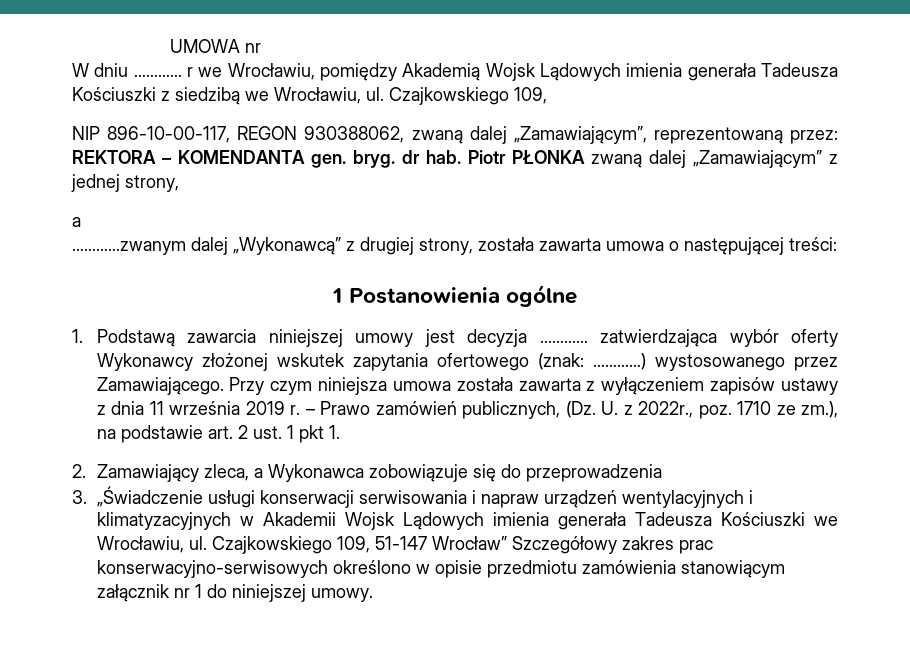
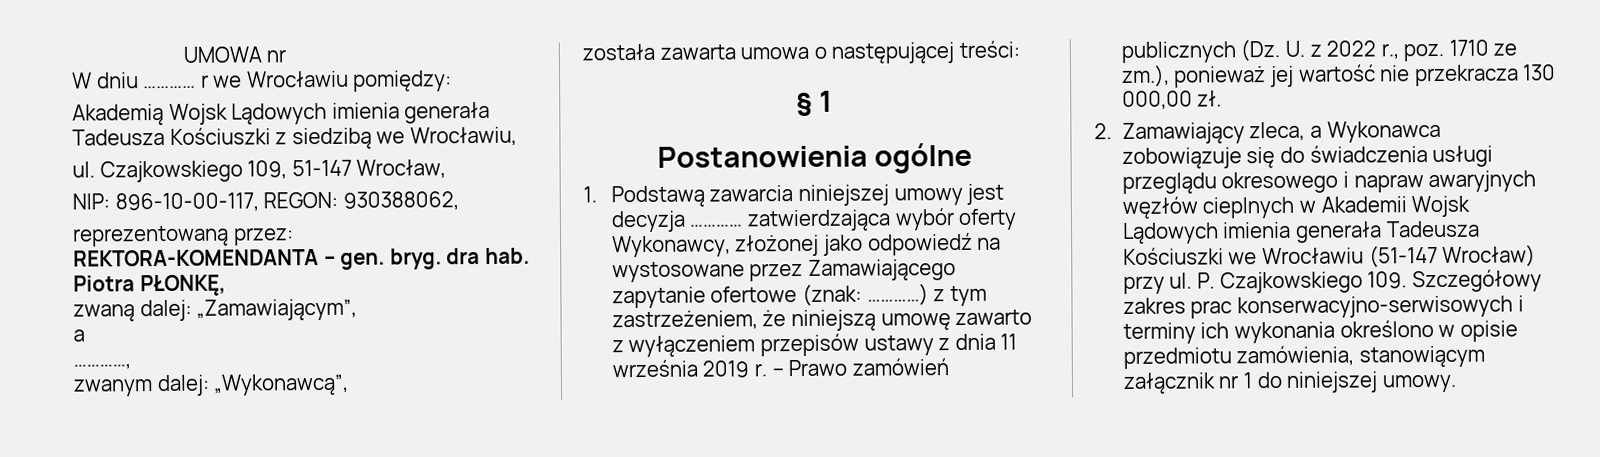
- W dniu ………… r we Wrocławiu, pomiędzy Akademią Wojsk Lądowych imienia generała Tadeusza Kościuszki z siedzibą we Wrocławiu, ul. Czajkowskiego 109,
- NIP 896-10-00-117, REGON 930388062, zwaną dalej „Zamawiającym”, reprezentowaną przez: REKTORA – KOMENDANTA gen. bryg. dr hab. Piotr PŁONKA zwaną dalej „Zamawiającym” z jednej strony,
+ W dniu ………… r we Wrocławiu pomiędzy:
+ Akademią Wojsk Lądowych imienia generała Tadeusza Kościuszki z siedzibą we Wrocławiu,
+ ul. Czajkowskiego 109, 51-147 Wrocław,
+ NIP: 896-10-00-117, REGON: 930388062,
+ reprezentowaną przez: REKTORA-KOMENDANTA – gen. bryg. dra hab. Piotra PŁONKĘ,
+ zwaną dalej: „Zamawiającym”,
  a
- …………zwanym dalej „Wykonawcą” z drugiej strony, została zawarta umowa o następującej treści:
+ …………,
+ zwanym dalej: „Wykonawcą”,
+ została zawarta umowa o następującej treści:
- 1 Postanowienia ogólne
+ § 1
+ Postanowienia ogólne
- 1. Podstawą zawarcia niniejszej umowy jest decyzja ………… zatwierdzająca wybór oferty Wykonawcy złożonej wskutek zapytania ofertowego (znak: …………) wystosowanego przez Zamawiającego. Przy czym niniejsza umowa została zawarta z wyłączeniem zapisów ustawy z dnia 11 września 2019 r.
+ 1. Podstawą zawarcia niniejszej umowy jest decyzja ………… zatwierdzająca wybór oferty Wykonawcy, złożonej jako odpowiedź na wystosowane przez Zamawiającego zapytanie ofertowe (znak: …………) z tym zastrzeżeniem, że niniejszą umowę zawarto z wyłączeniem przepisów ustawy z dnia 11 września 2019 r.
- – Prawo zamówień publicznych, (Dz. U. z 2022r., poz. 1710 ze zm.), na podstawie art. 2 ust. 1 pkt 1.
+ – Prawo zamówień publicznych (Dz. U. z 2022 r., poz. 1710 ze zm.), ponieważ jej wartość nie przekracza 130 000,00 zł.
- 2. Zamawiający zleca, a Wykonawca zobowiązuje się do przeprowadzenia
- 3. „Świadczenie usługi konserwacji serwisowania i napraw urządzeń wentylacyjnych i klimatyzacyjnych w Akademii Wojsk Lądowych imienia generała Tadeusza Kościuszki we Wrocławiu, ul. Czajkowskiego 109, 51-147 Wrocław” Szczegółowy zakres prac konserwacyjno-serwisowych określono w opisie przedmiotu zamówienia stanowiącym załącznik nr 1 do niniejszej umowy.
+ 2. Zamawiający zleca, a Wykonawca zobowiązuje się do świadczenia usługi przeglądu okresowego i napraw awaryjnych węzłów cieplnych w Akademii Wojsk Lądowych imienia generała Tadeusza Kościuszki we Wrocławiu (51-147 Wrocław) przy ul. P. Czajkowskiego 109. Szczegółowy zakres prac konserwacyjno-serwisowych i terminy ich wykonania określono w opisie przedmiotu zamówienia, stanowiącym załącznik nr 1 do niniejszej umowy.

